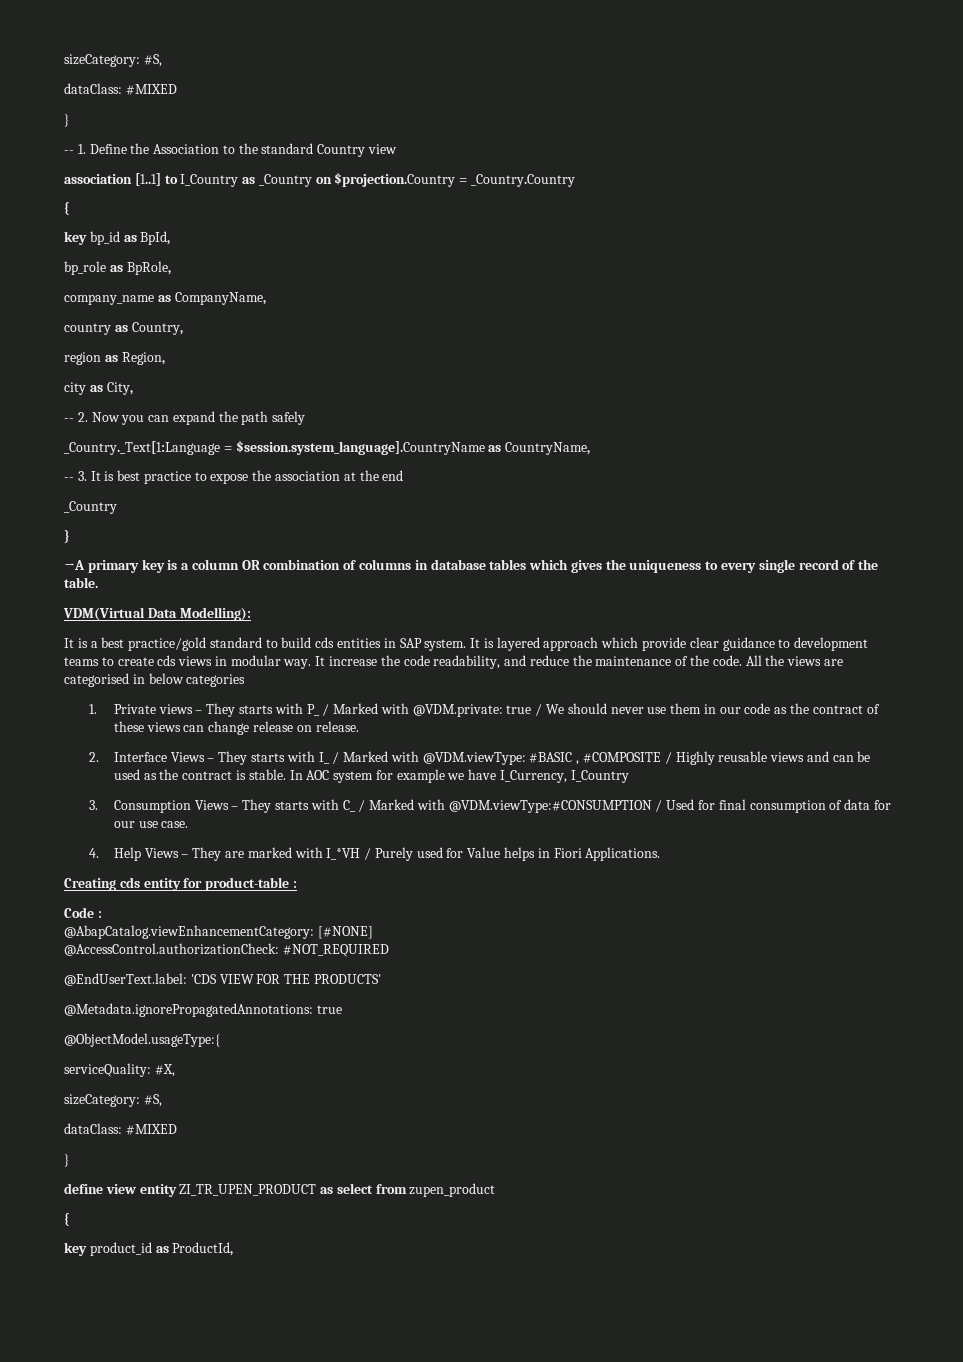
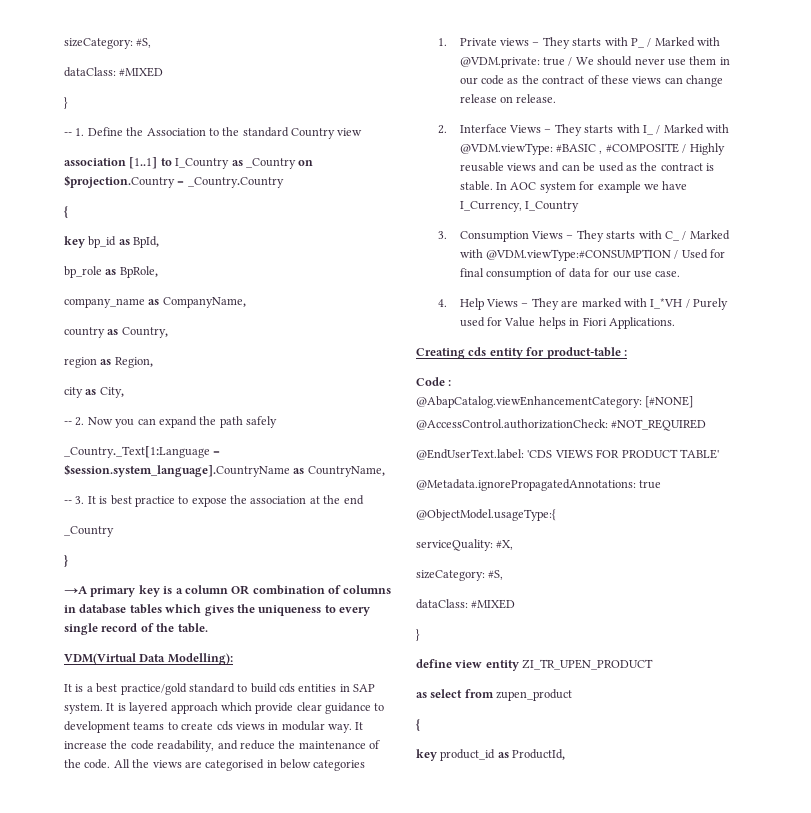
- @EndUserText.label: 'CDS VIEW FOR THE PRODUCTS'
+ @EndUserText.label: 'CDS VIEWS FOR PRODUCT TABLE'
- define view entity ZI_TR_UPEN_PRODUCT as select from zupen_product
+ define view entity ZI_TR_UPEN_PRODUCT
+ as select from zupen_product

